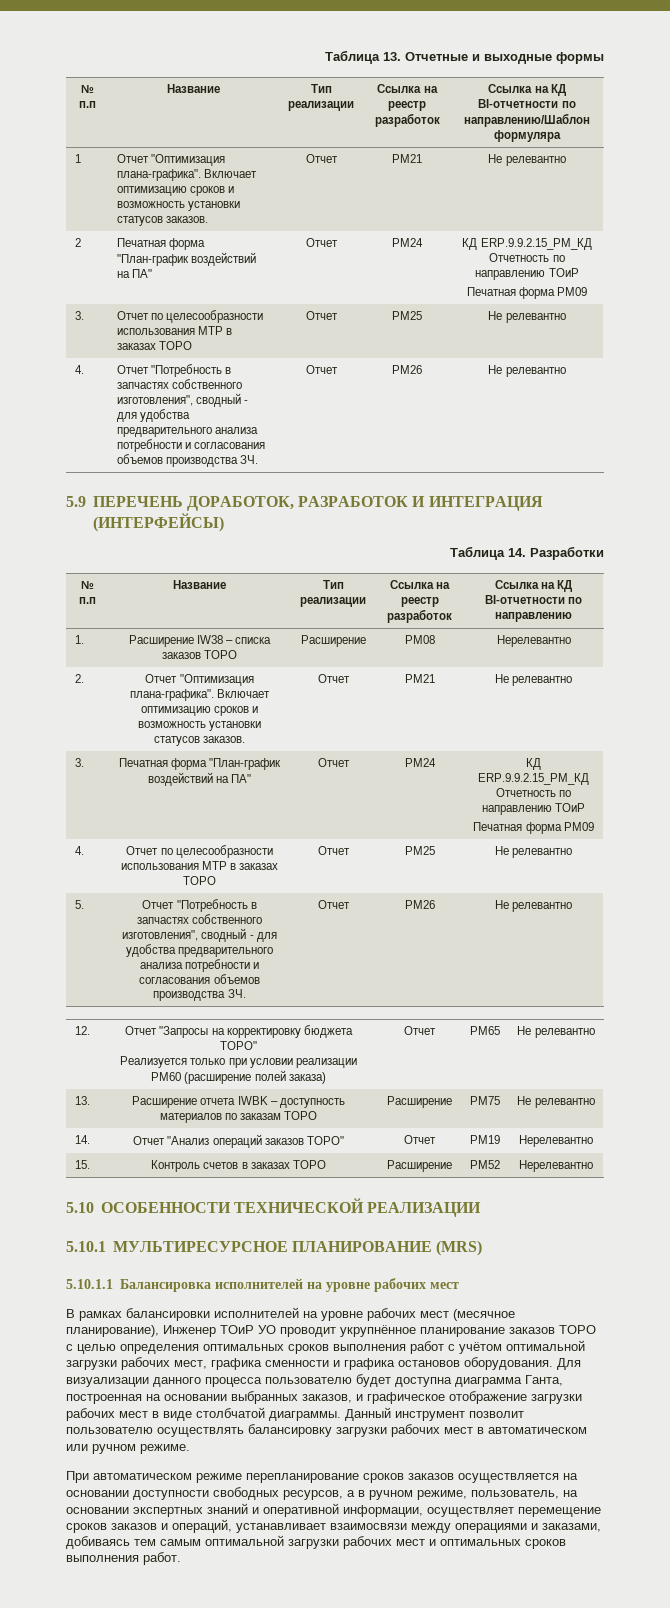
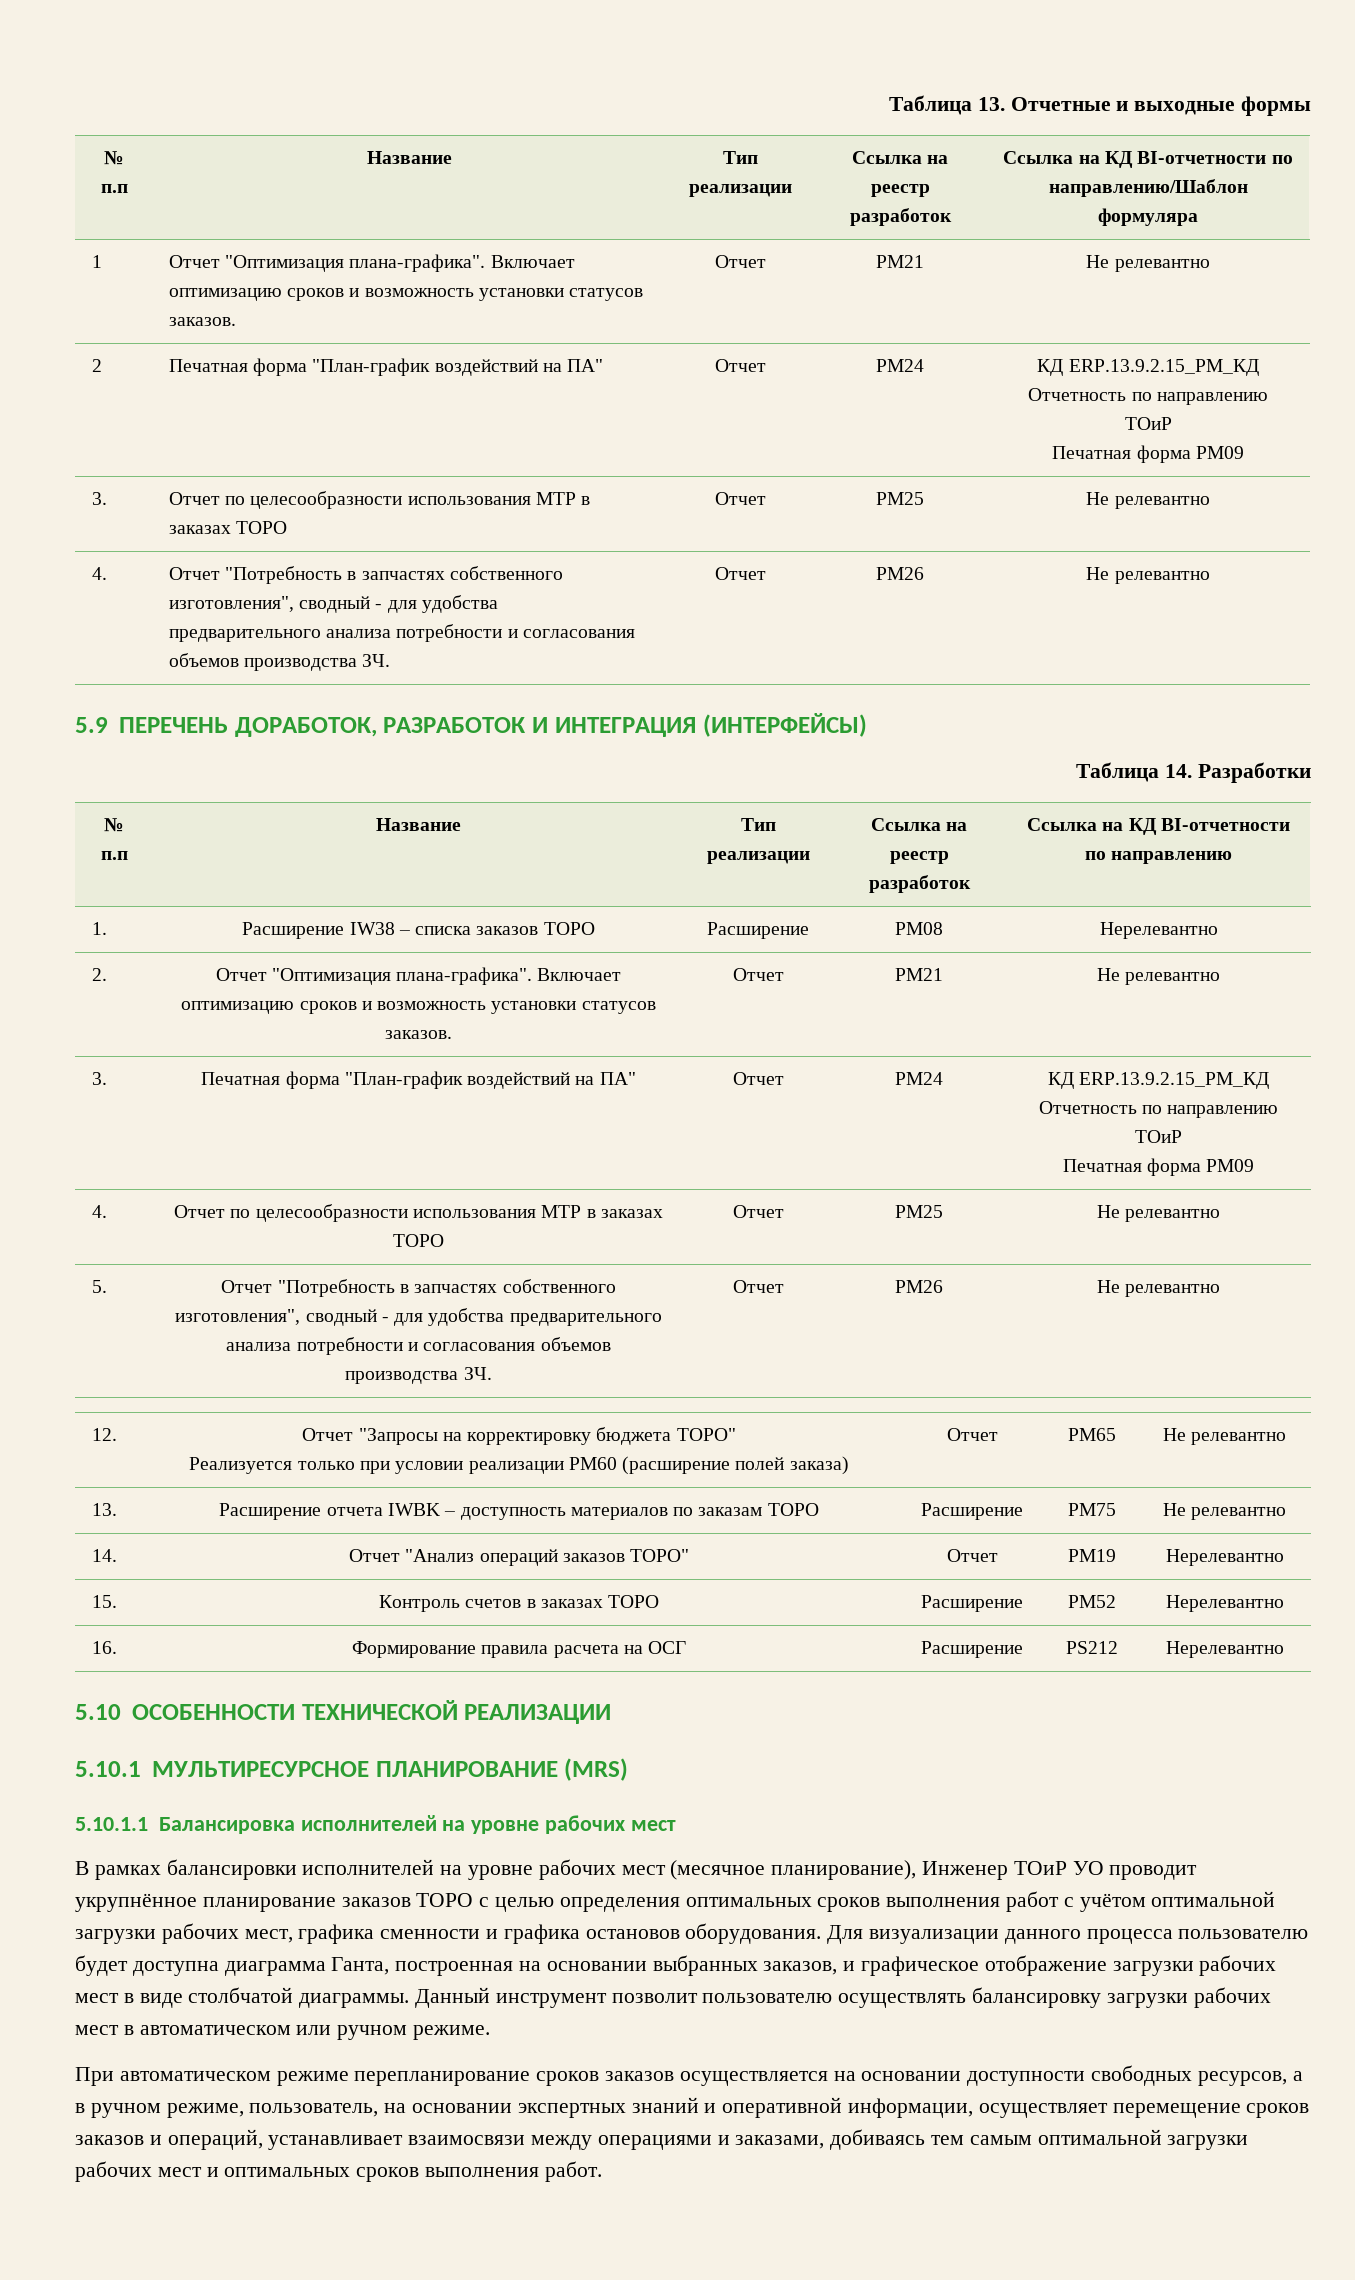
- 2 | Печатная форма "План-график воздействий на ПА" | Отчет | PM24 | КД ERP.9.9.2.15_PM_КД Отчетность по направлению ТОиР
+ 2 | Печатная форма "План-график воздействий на ПА" | Отчет | PM24 | КД ERP.13.9.2.15_PM_КД Отчетность по направлению ТОиР
- 3. | Печатная форма "План-график воздействий на ПА" | Отчет | PM24 | КД ERP.9.9.2.15_PM_КД Отчетность по направлению ТОиР
+ 3. | Печатная форма "План-график воздействий на ПА" | Отчет | PM24 | КД ERP.13.9.2.15_PM_КД Отчетность по направлению ТОиР
+ 16. | Формирование правила расчета на ОСГ | Расширение | PS212 | Нерелевантно

